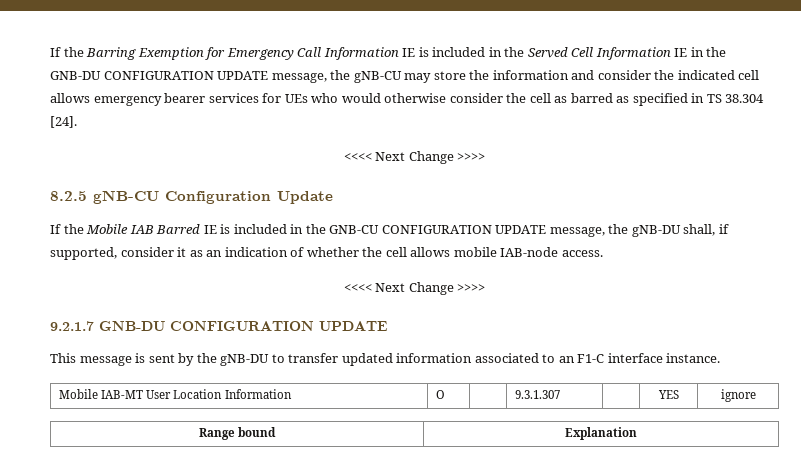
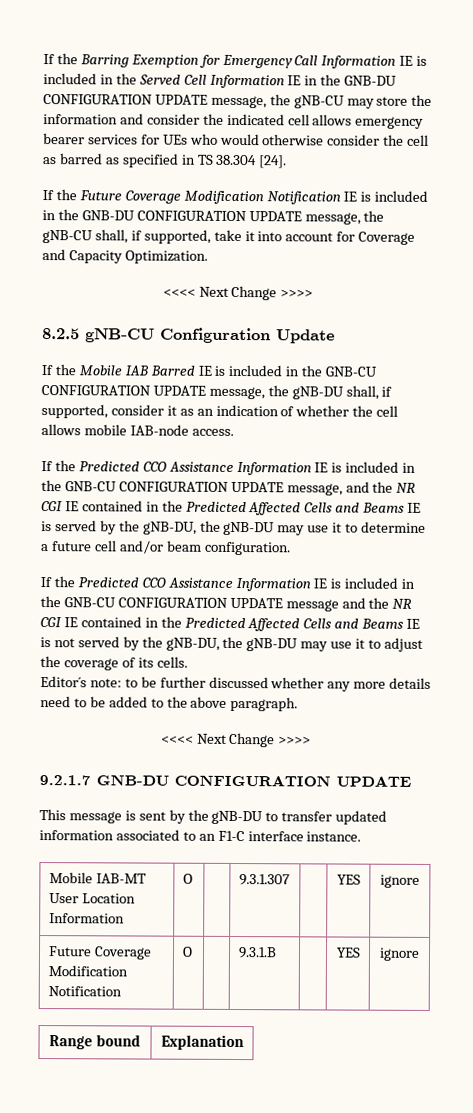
+ If the Future Coverage Modification Notification IE is included in the GNB-DU CONFIGURATION UPDATE message, the gNB-CU shall, if supported, take it into account for Coverage and Capacity Optimization.
+ If the Predicted CCO Assistance Information IE is included in the GNB-CU CONFIGURATION UPDATE message, and the NR CGI IE contained in the Predicted Affected Cells and Beams IE is served by the gNB-DU, the gNB-DU may use it to determine a future cell and/or beam configuration.
+ If the Predicted CCO Assistance Information IE is included in the GNB-CU CONFIGURATION UPDATE message and the NR CGI IE contained in the Predicted Affected Cells and Beams IE is not served by the gNB-DU, the gNB-DU may use it to adjust the coverage of its cells.
+ Editor´s note: to be further discussed whether any more details need to be added to the above paragraph.
+ Future Coverage Modification Notification | O | | 9.3.1.B | | YES | ignore

